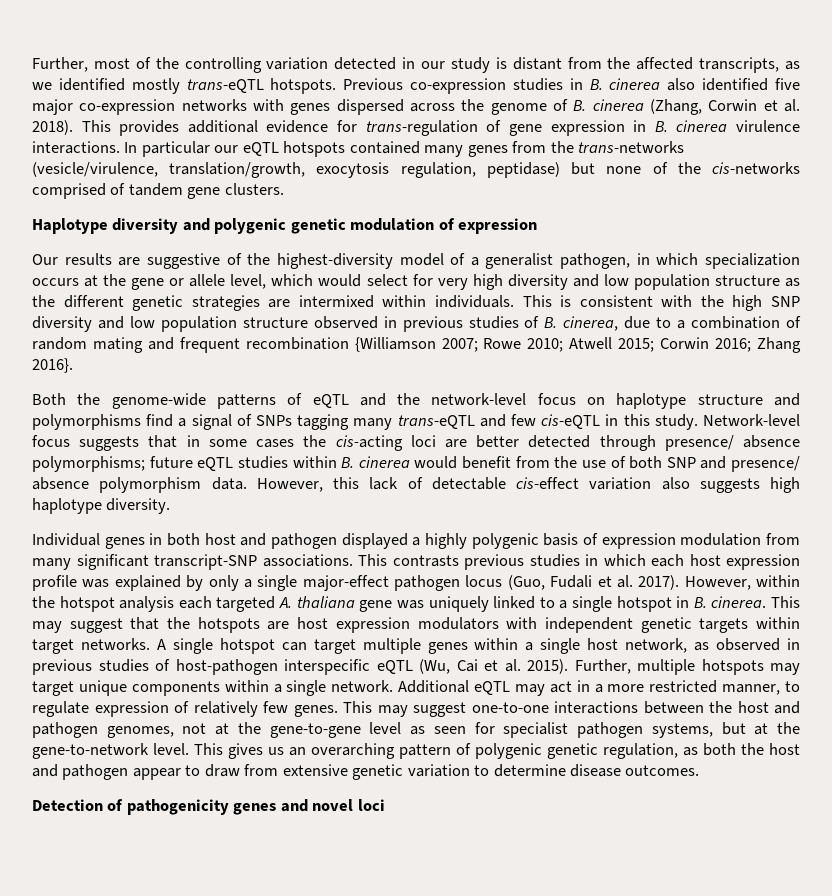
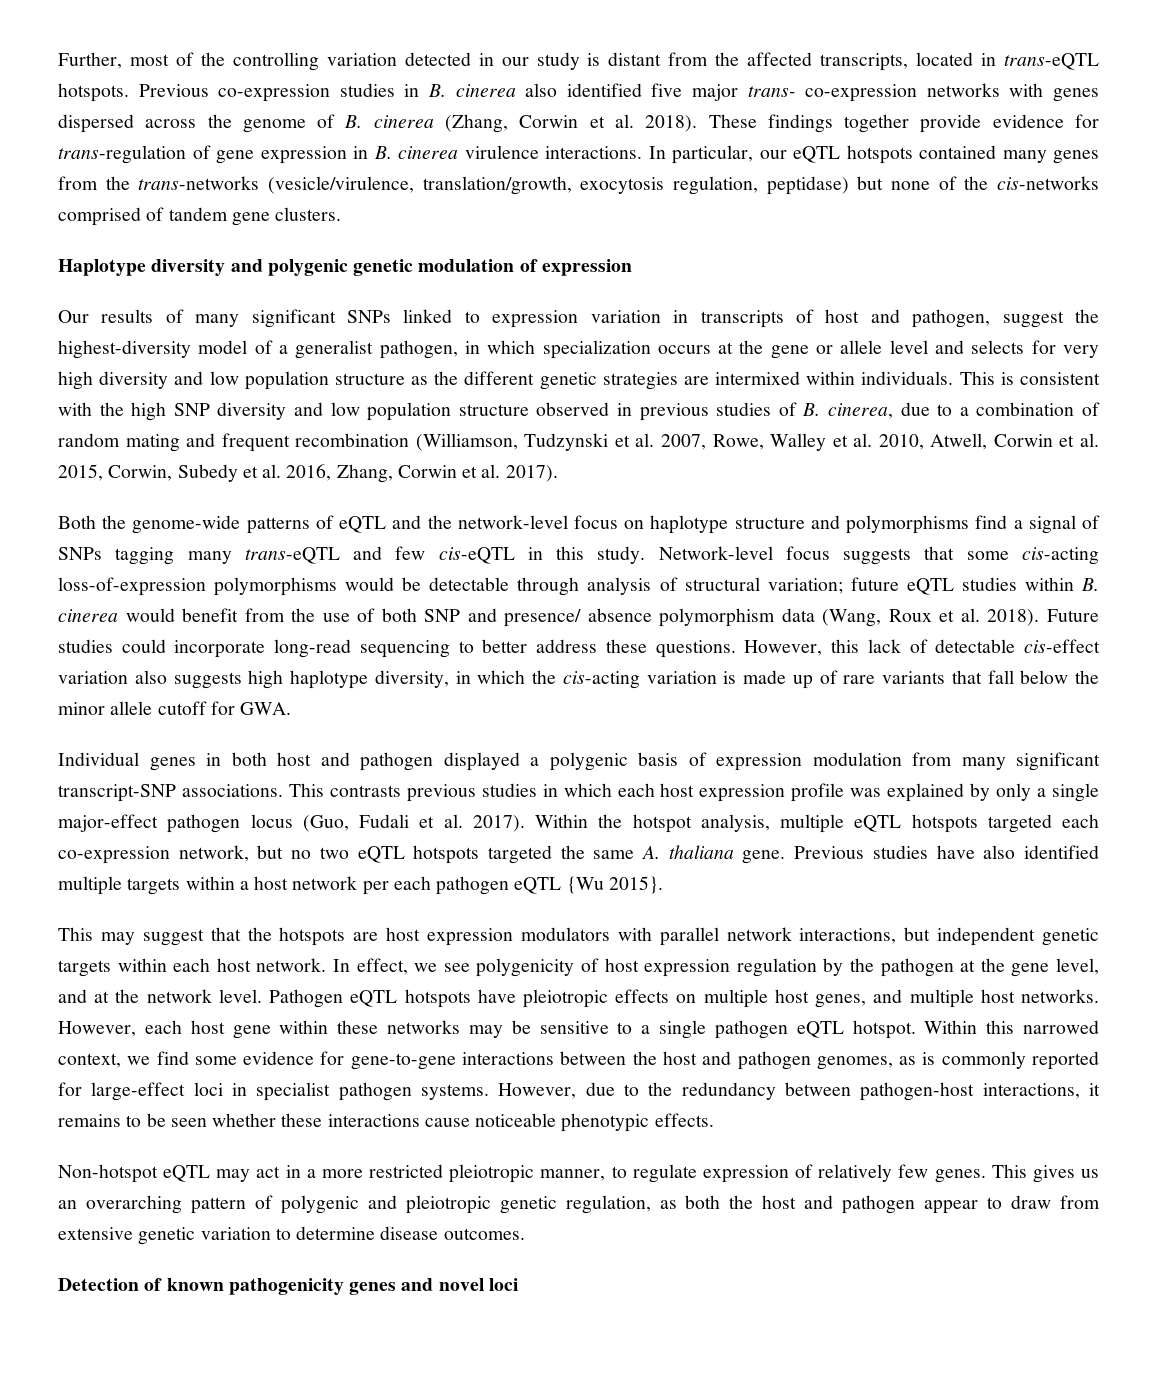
- Further, most of the controlling variation detected in our study is distant from the affected transcripts, as we identified mostly trans-eQTL hotspots.
+ Further, most of the controlling variation detected in our study is distant from the affected transcripts, located in trans-eQTL hotspots.
- Previous co-expression studies in B. cinerea also identified five major co-expression networks with genes dispersed across the genome of B. cinerea (Zhang, Corwin et al. 2018).
+ Previous co-expression studies in B. cinerea also identified five major trans- co-expression networks with genes dispersed across the genome of B. cinerea (Zhang, Corwin et al. 2018).
- This provides additional evidence for trans-regulation of gene expression in B. cinerea virulence interactions.
+ These findings together provide evidence for trans-regulation of gene expression in B. cinerea virulence interactions.
- In particular our eQTL hotspots contained many genes from the trans-networks (vesicle/virulence, translation/growth, exocytosis regulation, peptidase) but none of the cis-networks comprised of tandem gene clusters.
+ In particular, our eQTL hotspots contained many genes from the trans-networks (vesicle/virulence, translation/growth, exocytosis regulation, peptidase) but none of the cis-networks comprised of tandem gene clusters.
- Our results are suggestive of the highest-diversity model of a generalist pathogen, in which specialization occurs at the gene or allele level, which would select for very high diversity and low population structure as the different genetic strategies are intermixed within individuals.
+ Our results of many significant SNPs linked to expression variation in transcripts of host and pathogen, suggest the highest-diversity model of a generalist pathogen, in which specialization occurs at the gene or allele level and selects for very high diversity and low population structure as the different genetic strategies are intermixed within individuals.
- This is consistent with the high SNP diversity and low population structure observed in previous studies of B. cinerea, due to a combination of random mating and frequent recombination {Williamson 2007; Rowe 2010; Atwell 2015; Corwin 2016; Zhang 2016}.
+ This is consistent with the high SNP diversity and low population structure observed in previous studies of B. cinerea, due to a combination of random mating and frequent recombination (Williamson, Tudzynski et al. 2007, Rowe, Walley et al. 2010, Atwell, Corwin et al. 2015, Corwin, Subedy et al. 2016, Zhang, Corwin et al. 2017).
- Network-level focus suggests that in some cases the cis-acting loci are better detected through presence/ absence polymorphisms; future eQTL studies within B. cinerea would benefit from the use of both SNP and presence/ absence polymorphism data.
+ Network-level focus suggests that some cis-acting loss-of-expression polymorphisms would be detectable through analysis of structural variation; future eQTL studies within B. cinerea would benefit from the use of both SNP and presence/ absence polymorphism data (Wang, Roux et al. 2018). Future studies could incorporate long-read sequencing to better address these questions.
- However, this lack of detectable cis-effect variation also suggests high haplotype diversity.
+ However, this lack of detectable cis-effect variation also suggests high haplotype diversity, in which the cis-acting variation is made up of rare variants that fall below the minor allele cutoff for GWA.
- Individual genes in both host and pathogen displayed a highly polygenic basis of expression modulation from many significant transcript-SNP associations.
+ Individual genes in both host and pathogen displayed a polygenic basis of expression modulation from many significant transcript-SNP associations.
- However, within the hotspot analysis each targeted A. thaliana gene was uniquely linked to a single hotspot in B. cinerea. This may suggest that the hotspots are host expression modulators with independent genetic targets within target networks. A single hotspot can target multiple genes within a single host network, as observed in previous studies of host-pathogen interspecific eQTL (Wu, Cai et al. 2015). Further, multiple hotspots may target unique components within a single network. Additional eQTL may act in a more restricted manner, to regulate expression of relatively few genes.
+ Within the hotspot analysis, multiple eQTL hotspots targeted each co-expression network, but no two eQTL hotspots targeted the same A. thaliana gene. Previous studies have also identified multiple targets within a host network per each pathogen eQTL {Wu 2015}.
+ This may suggest that the hotspots are host expression modulators with parallel network interactions, but independent genetic targets within each host network. In effect, we see polygenicity of host expression regulation by the pathogen at the gene level, and at the network level. Pathogen eQTL hotspots have pleiotropic effects on multiple host genes, and multiple host networks. However, each host gene within these networks may be sensitive to a single pathogen eQTL hotspot. Within this narrowed context, we find some evidence for gene-to-gene interactions between the host and pathogen genomes, as is commonly reported for large-effect loci in specialist pathogen systems. However, due to the redundancy between pathogen-host interactions, it remains to be seen whether these interactions cause noticeable phenotypic effects.
+ Non-hotspot eQTL may act in a more restricted pleiotropic manner, to regulate expression of relatively few genes.
- This may suggest one-to-one interactions between the host and pathogen genomes, not at the gene-to-gene level as seen for specialist pathogen systems, but at the gene-to-network level. This gives us an overarching pattern of polygenic genetic regulation, as both the host and pathogen appear to draw from extensive genetic variation to determine disease outcomes.
+ This gives us an overarching pattern of polygenic and pleiotropic genetic regulation, as both the host and pathogen appear to draw from extensive genetic variation to determine disease outcomes.
- Detection of pathogenicity genes and novel loci
+ Detection of known pathogenicity genes and novel loci

